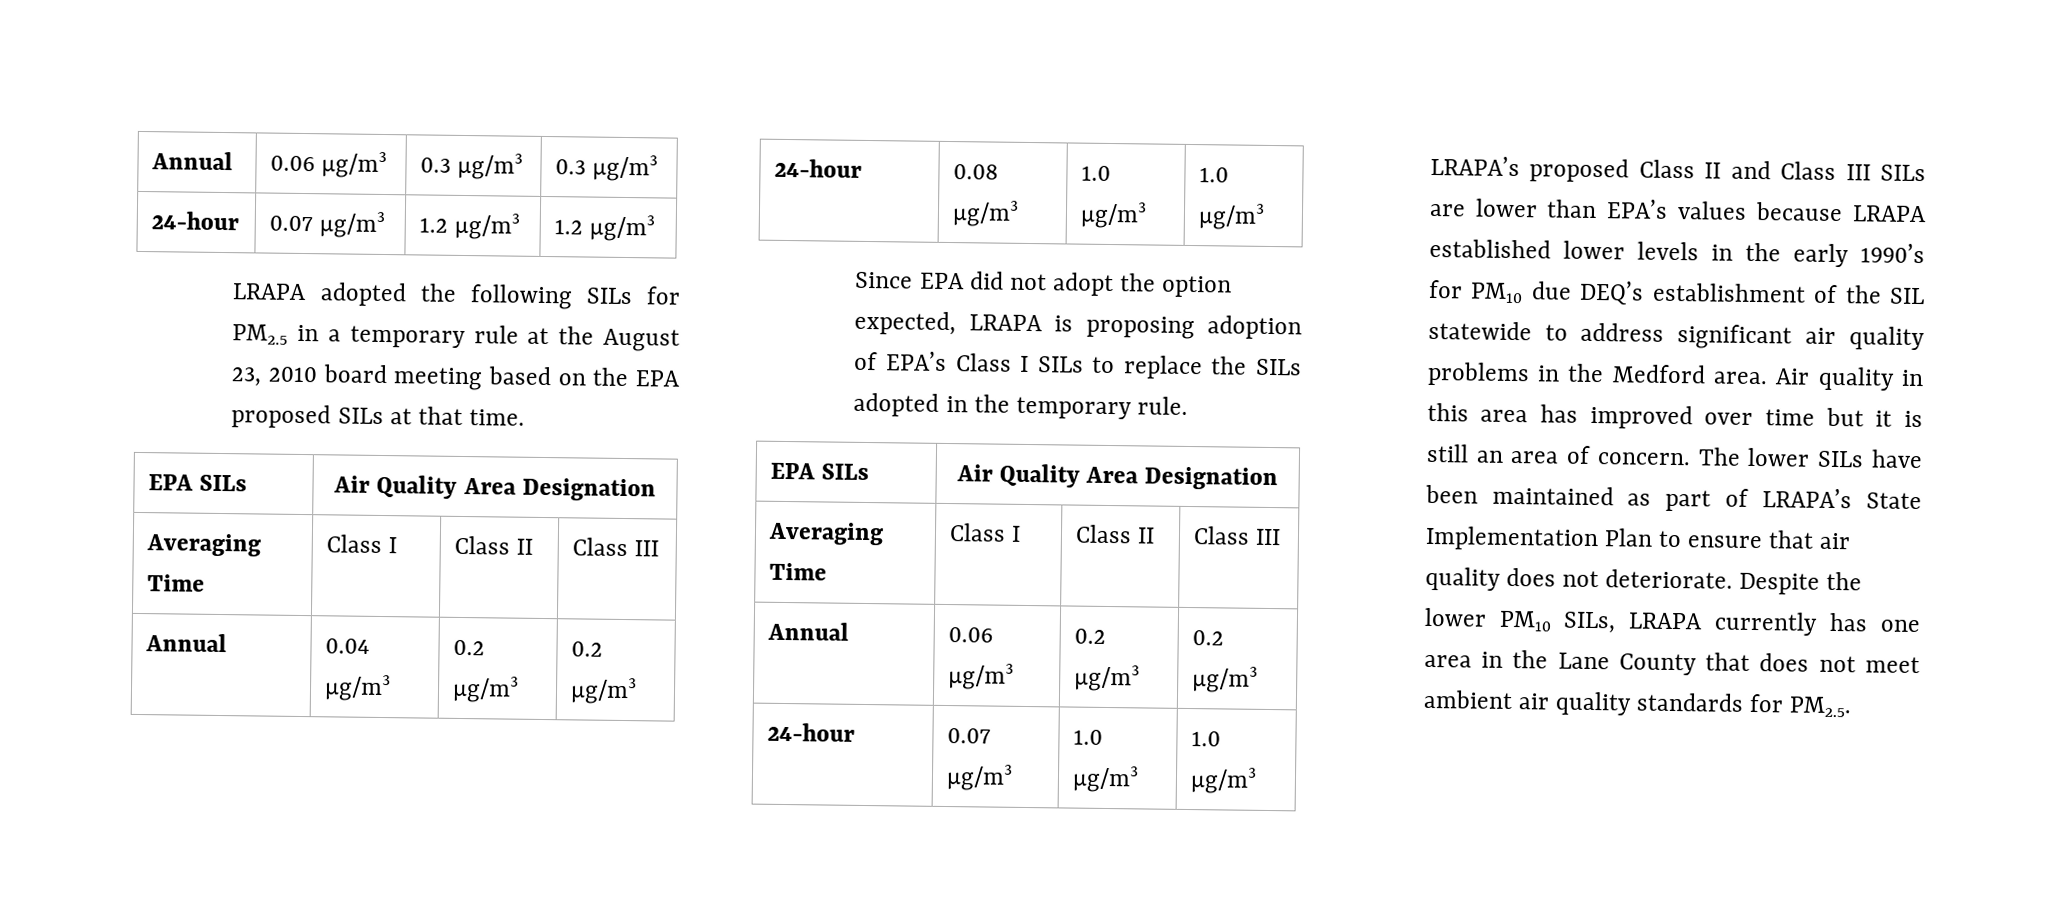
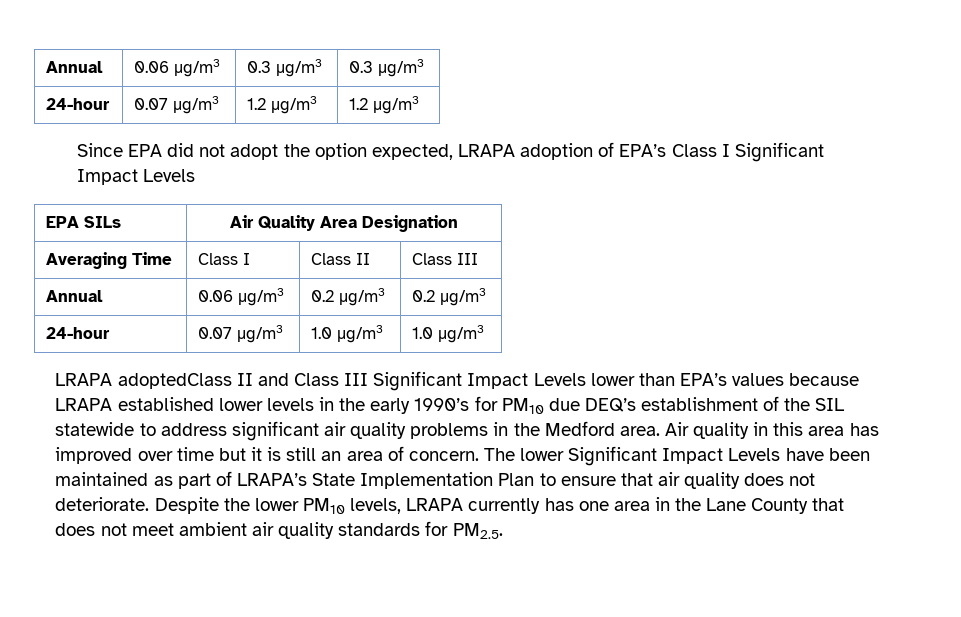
- LRAPA adopted the following SILs for PM2.5 in a temporary rule at the August 23, 2010 board meeting based on the EPA proposed SILs at that time.
- EPA SILs | Air Quality Area Designation
- Averaging Time | Class I | Class II | Class III
- Annual | 0.04 μg/m3 | 0.2 μg/m3 | 0.2 μg/m3
- 24-hour | 0.08 μg/m3 | 1.0 μg/m3 | 1.0 μg/m3
- Since EPA did not adopt the option expected, LRAPA is proposing adoption of EPA’s Class I SILs to replace the SILs adopted in the temporary rule.
+ Since EPA did not adopt the option expected, LRAPA adoption of EPA’s Class I Significant Impact Levels
- LRAPA’s proposed Class II and Class III SILs are lower than EPA’s values because LRAPA established lower levels in the early 1990’s for PM10 due DEQ’s establishment of the SIL statewide to address significant air quality problems in the Medford area.
+ LRAPA adoptedClass II and Class III Significant Impact Levels lower than EPA’s values because LRAPA established lower levels in the early 1990’s for PM10 due DEQ’s establishment of the SIL statewide to address significant air quality problems in the Medford area.
- The lower SILs have been maintained as part of LRAPA’s State Implementation Plan to ensure that air quality does not deteriorate.
+ The lower Significant Impact Levels have been maintained as part of LRAPA’s State Implementation Plan to ensure that air quality does not deteriorate.
- Despite the lower PM10 SILs, LRAPA currently has one area in the Lane County that does not meet ambient air quality standards for PM2.5.
+ Despite the lower PM10 levels, LRAPA currently has one area in the Lane County that does not meet ambient air quality standards for PM2.5.

